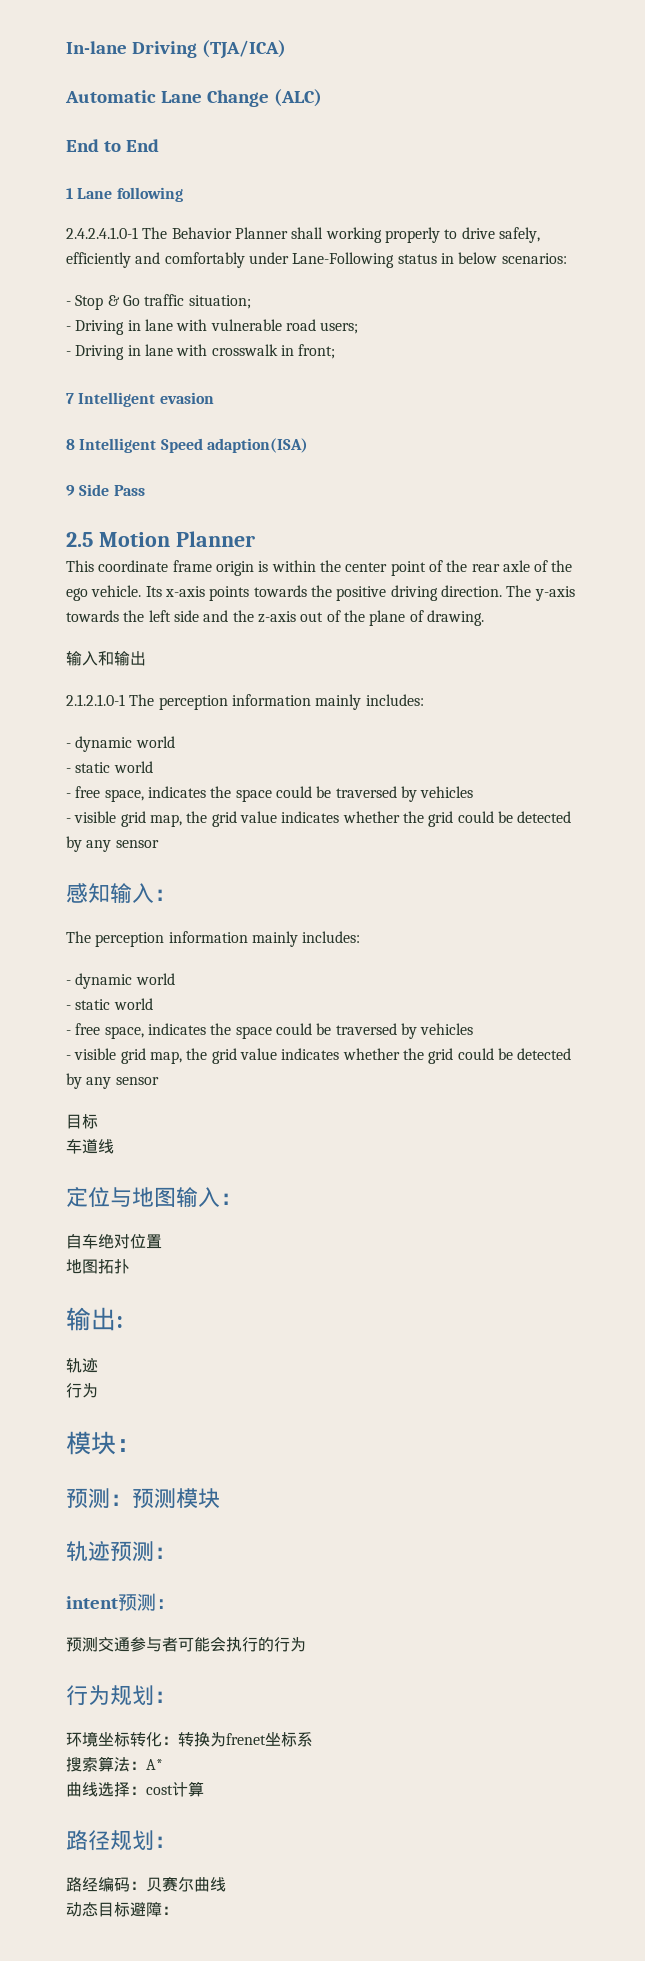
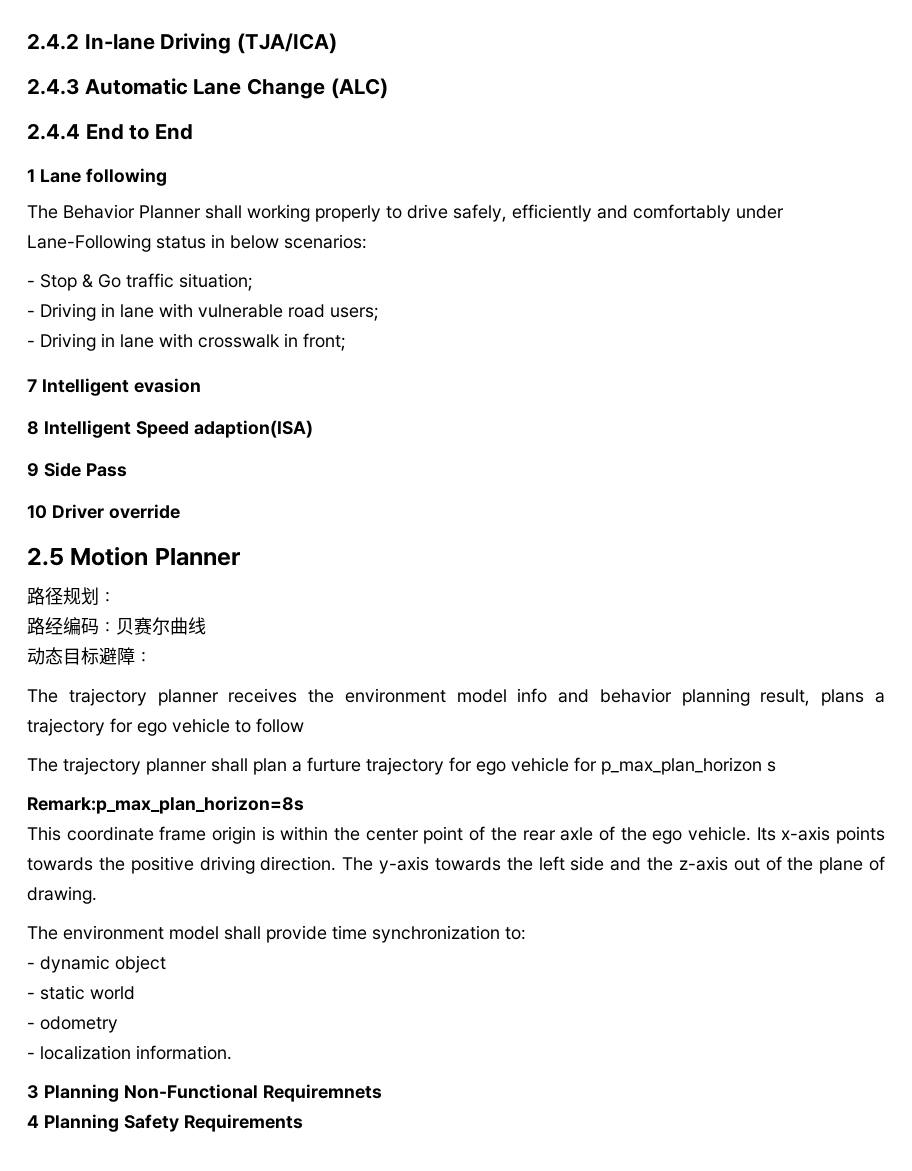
- In-lane Driving (TJA/ICA)
+ 2.4.2 In-lane Driving (TJA/ICA)
- Automatic Lane Change (ALC)
+ 2.4.3 Automatic Lane Change (ALC)
- End to End
+ 2.4.4 End to End
- 2.4.2.4.1.0-1 The Behavior Planner shall working properly to drive safely, efficiently and comfortably under Lane-Following status in below scenarios:
+ The Behavior Planner shall working properly to drive safely, efficiently and comfortably under Lane-Following status in below scenarios:
+ 10 Driver override
+ 路径规划：
+ 路经编码：贝赛尔曲线
+ 动态目标避障：
+ The trajectory planner receives the environment model info and behavior planning result, plans a trajectory for ego vehicle to follow
+ The trajectory planner shall plan a furture trajectory for ego vehicle for p_max_plan_horizon s
+ Remark:p_max_plan_horizon=8s
- 输入和输出
- 2.1.2.1.0-1 The perception information mainly includes:
- - dynamic world
+ The environment model shall provide time synchronization to:
+ - dynamic object
  - static world
- - free space, indicates the space could be traversed by vehicles
- - visible grid map, the grid value indicates whether the grid could be detected by any sensor
- 感知输入：
- The perception information mainly includes:
- - dynamic world
- - static world
- - free space, indicates the space could be traversed by vehicles
- - visible grid map, the grid value indicates whether the grid could be detected by any sensor
- 目标
- 车道线
- 定位与地图输入：
- 自车绝对位置
- 地图拓扑
- 输出:
- 轨迹
- 行为
- 模块：
- 预测：预测模块
- 轨迹预测：
- intent预测：
- 预测交通参与者可能会执行的行为
- 行为规划：
- 环境坐标转化：转换为frenet坐标系
- 搜索算法：A*
- 曲线选择：cost计算
- 路径规划：
- 路经编码：贝赛尔曲线
- 动态目标避障：
+ - odometry
+ - localization information.
+ 3 Planning Non-Functional Requiremnets
+ 4 Planning Safety Requirements

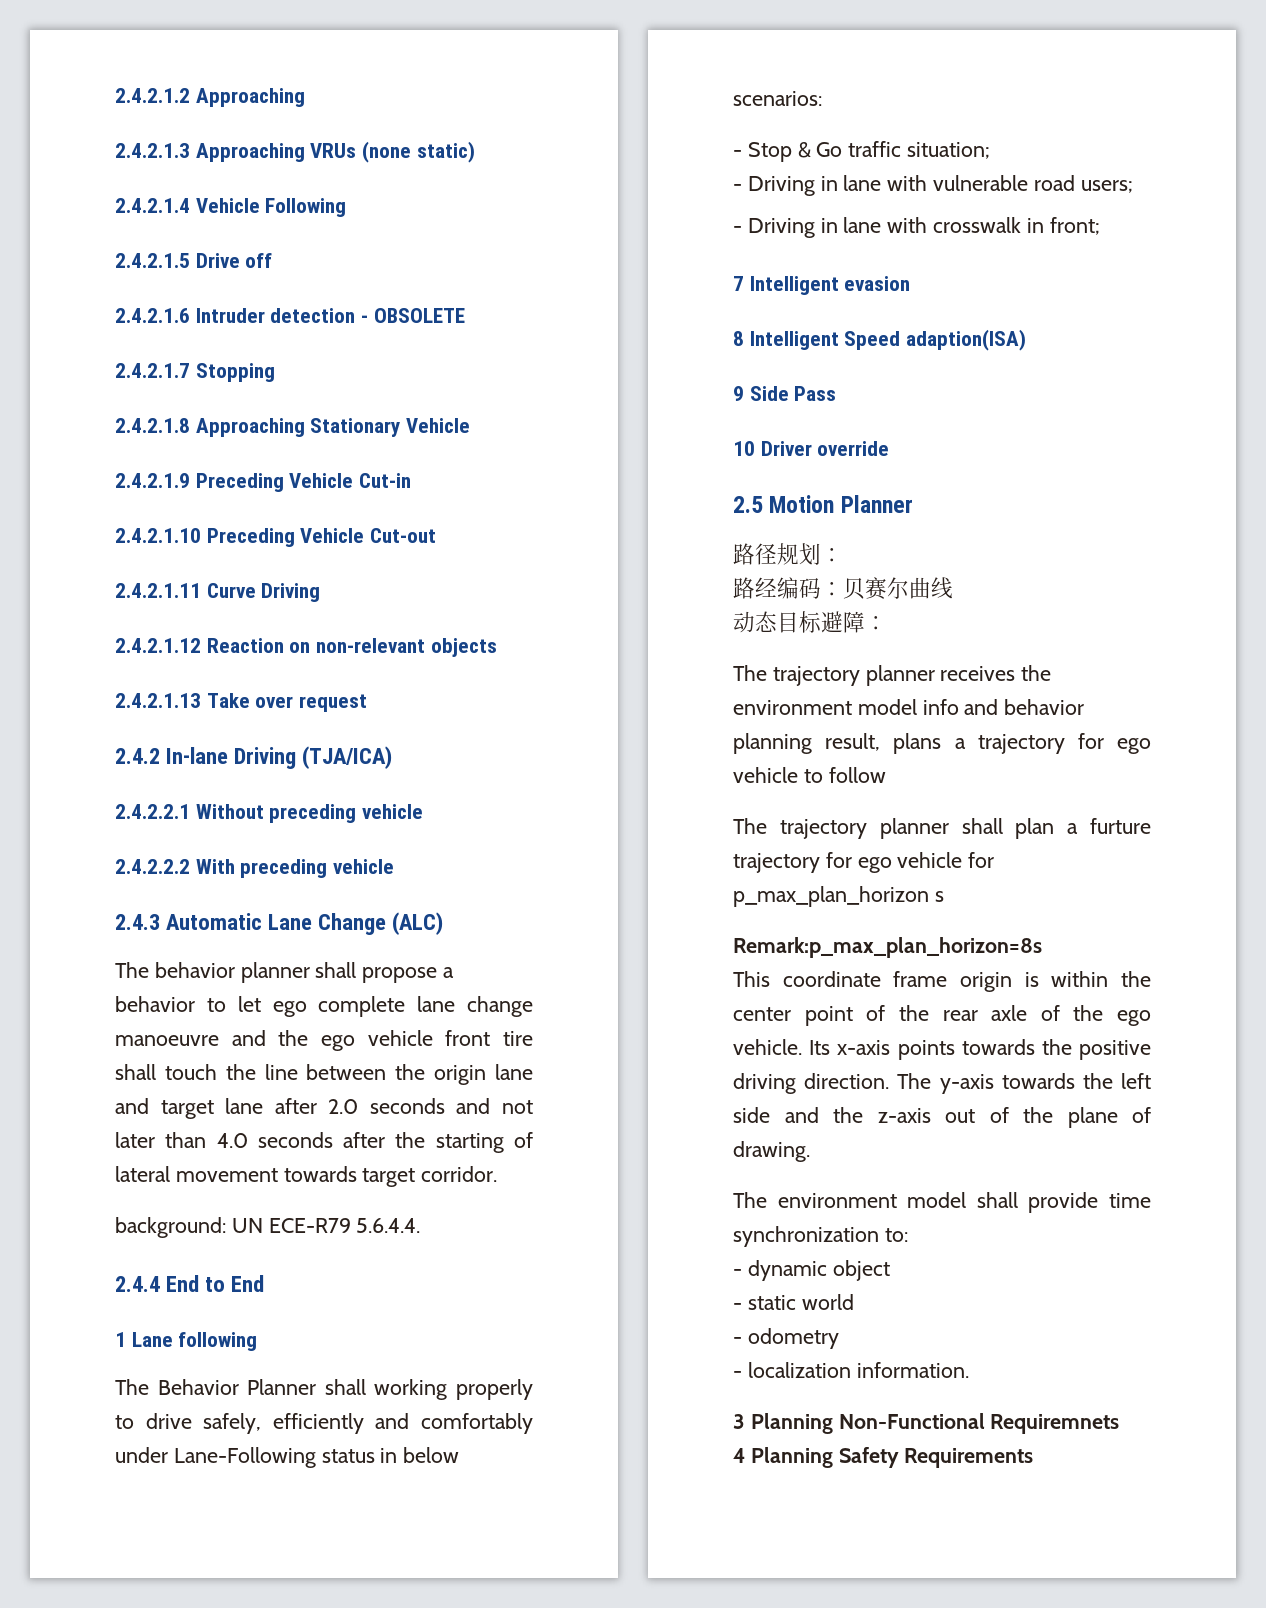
+ 2.4.2.1.2 Approaching
+ 2.4.2.1.3 Approaching VRUs (none static)
+ 2.4.2.1.4 Vehicle Following
+ 2.4.2.1.5 Drive off
+ 2.4.2.1.6 Intruder detection - OBSOLETE
+ 2.4.2.1.7 Stopping
+ 2.4.2.1.8 Approaching Stationary Vehicle
+ 2.4.2.1.9 Preceding Vehicle Cut-in
+ 2.4.2.1.10 Preceding Vehicle Cut-out
+ 2.4.2.1.11 Curve Driving
+ 2.4.2.1.12 Reaction on non-relevant objects
+ 2.4.2.1.13 Take over request
  2.4.2 In-lane Driving (TJA/ICA)
+ 2.4.2.2.1 Without preceding vehicle
+ 2.4.2.2.2 With preceding vehicle
+ The behavior planner shall propose a behavior to let ego complete lane change manoeuvre and the ego vehicle front tire shall touch the line between the origin lane and target lane after 2.0 seconds and not later than 4.0 seconds after the starting of lateral movement towards target corridor.
+ background: UN ECE-R79 5.6.4.4.

